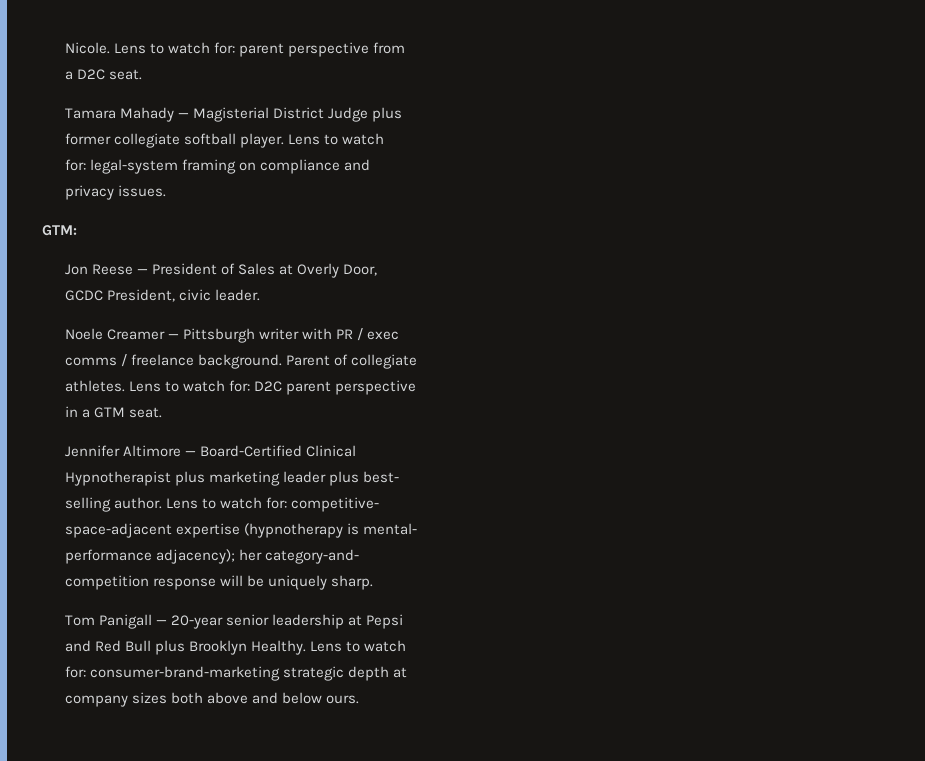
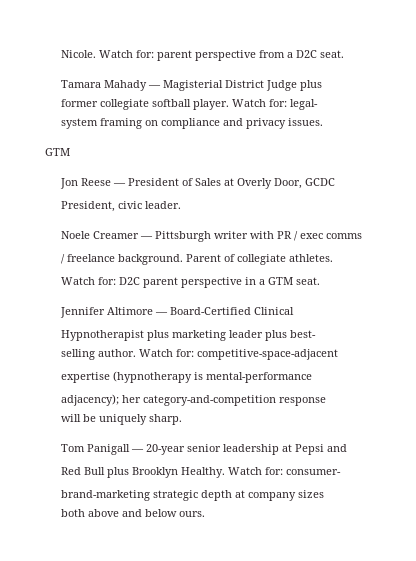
- Lens to watch for: parent perspective from
- a D2C seat.
+ Watch for: parent perspective from a D2C seat.
- former collegiate softball player. Lens to watch
- for: legal-system framing on compliance and
- privacy issues.
- GTM:
+ former collegiate softball player. Watch for: legal-
+ system framing on compliance and privacy issues.
+ GTM
- Jon Reese — President of Sales at Overly Door,
- GCDC President, civic leader.
+ Jon Reese — President of Sales at Overly Door, GCDC
+ President, civic leader.
- Noele Creamer — Pittsburgh writer with PR / exec
- comms / freelance background.
+ Noele Creamer — Pittsburgh writer with PR / exec comms
+ / freelance background.
- Parent of collegiate
- athletes. Lens to watch for: D2C parent perspective
- in a GTM seat.
+ Parent of collegiate athletes.
+ Watch for: D2C parent perspective in a GTM seat.
- Lens to watch for: competitive-
- space-adjacent expertise (hypnotherapy is mental-
- performance adjacency); her category-and-
- competition response will be uniquely sharp.
+ Watch for: competitive-space-adjacent
+ expertise (hypnotherapy is mental-performance
+ adjacency); her category-and-competition response
+ will be uniquely sharp.
- Tom Panigall — 20-year senior leadership at Pepsi
- and Red Bull plus Brooklyn Healthy. Lens to watch
- for: consumer-brand-marketing strategic depth at
- company sizes both above and below ours.
+ Tom Panigall — 20-year senior leadership at Pepsi and
+ Red Bull plus Brooklyn Healthy. Watch for: consumer-
+ brand-marketing strategic depth at company sizes
+ both above and below ours.

